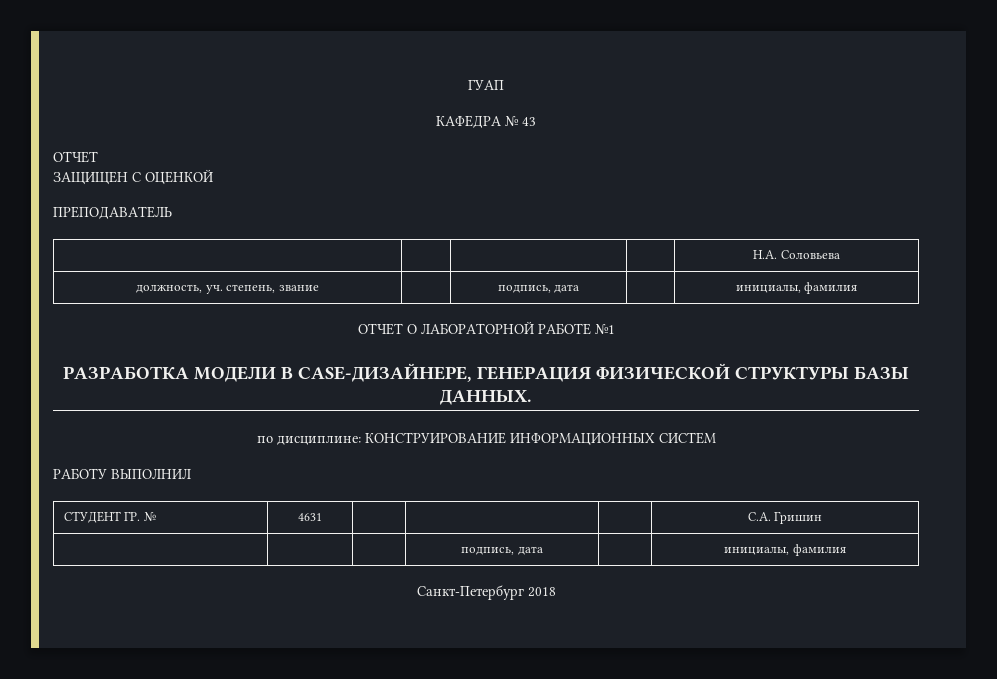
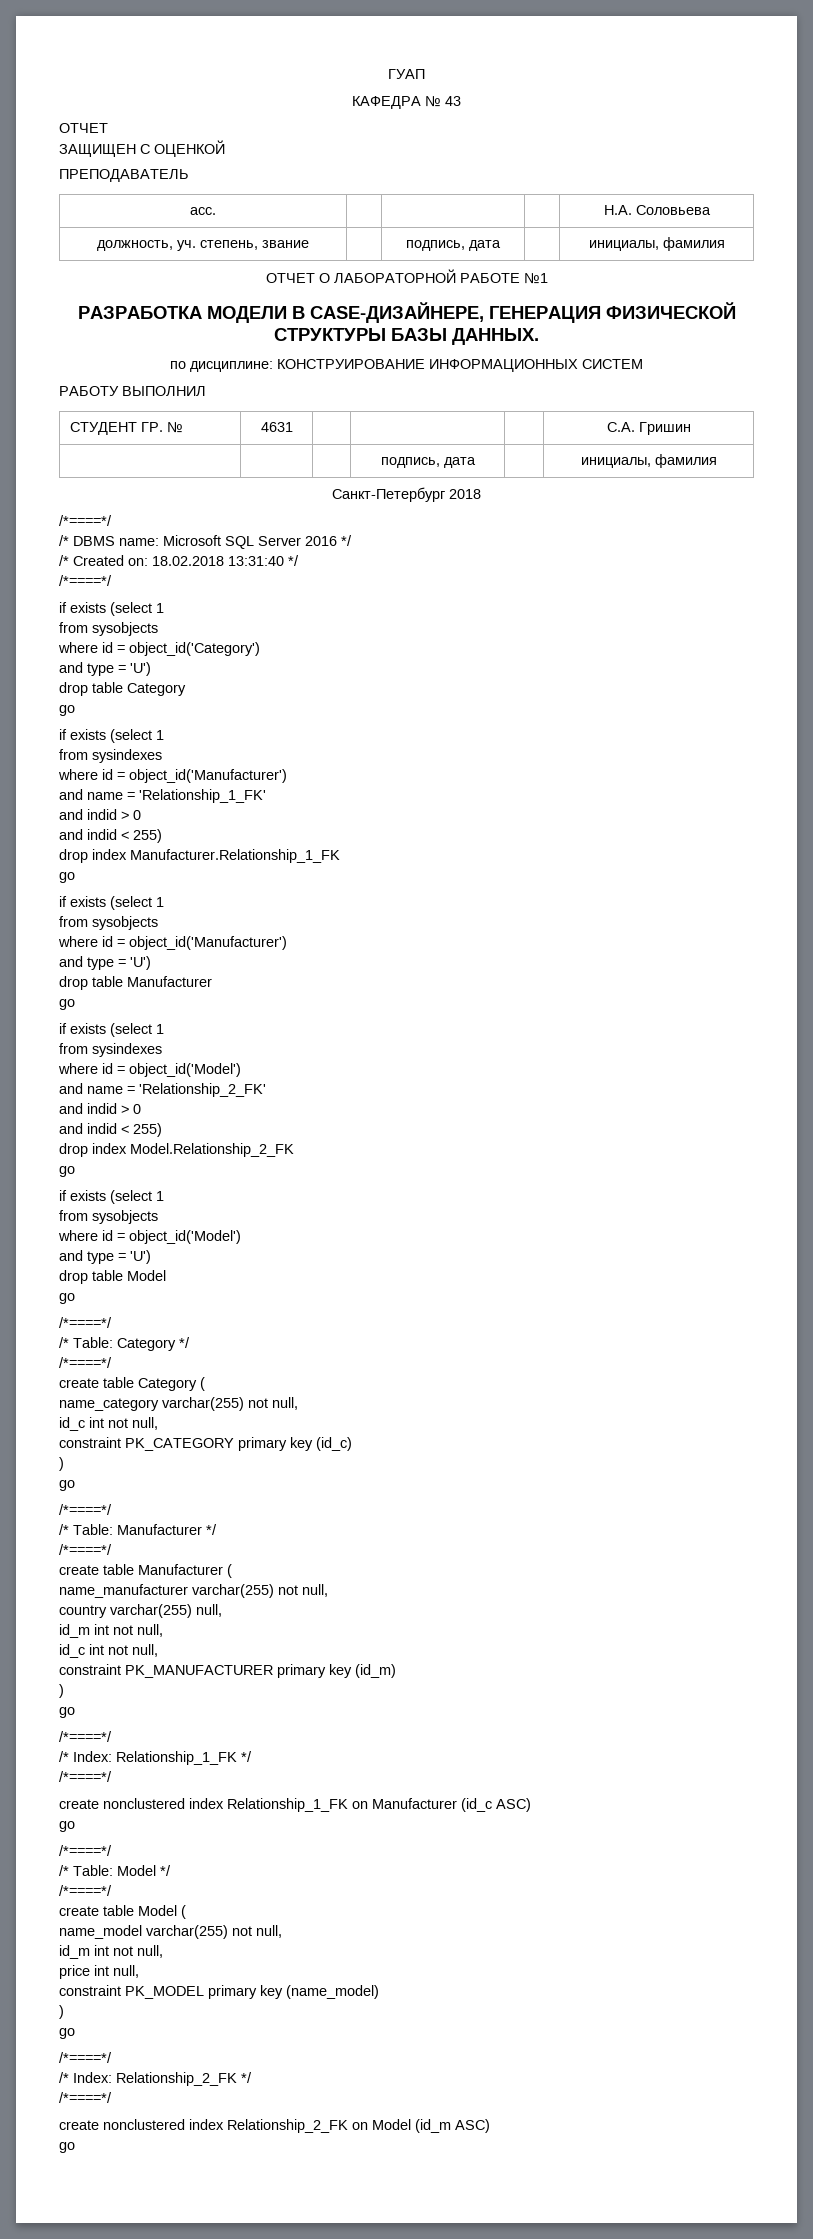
- | | | | Н.А. Соловьева
+ асс. | | | | Н.А. Соловьева
  Санкт-Петербург 2018
+ /*====*/
+ /* DBMS name: Microsoft SQL Server 2016 */
+ /* Created on: 18.02.2018 13:31:40 */
+ /*====*/
+ if exists (select 1
+ from sysobjects
+ where id = object_id('Category')
+ and type = 'U')
+ drop table Category
+ go
+ if exists (select 1
+ from sysindexes
+ where id = object_id('Manufacturer')
+ and name = 'Relationship_1_FK'
+ and indid > 0
+ and indid < 255)
+ drop index Manufacturer.Relationship_1_FK
+ go
+ if exists (select 1
+ from sysobjects
+ where id = object_id('Manufacturer')
+ and type = 'U')
+ drop table Manufacturer
+ go
+ if exists (select 1
+ from sysindexes
+ where id = object_id('Model')
+ and name = 'Relationship_2_FK'
+ and indid > 0
+ and indid < 255)
+ drop index Model.Relationship_2_FK
+ go
+ if exists (select 1
+ from sysobjects
+ where id = object_id('Model')
+ and type = 'U')
+ drop table Model
+ go
+ /*====*/
+ /* Table: Category */
+ /*====*/
+ create table Category (
+ name_category varchar(255) not null,
+ id_c int not null,
+ constraint PK_CATEGORY primary key (id_c)
+ )
+ go
+ /*====*/
+ /* Table: Manufacturer */
+ /*====*/
+ create table Manufacturer (
+ name_manufacturer varchar(255) not null,
+ country varchar(255) null,
+ id_m int not null,
+ id_c int not null,
+ constraint PK_MANUFACTURER primary key (id_m)
+ )
+ go
+ /*====*/
+ /* Index: Relationship_1_FK */
+ /*====*/
+ create nonclustered index Relationship_1_FK on Manufacturer (id_c ASC)
+ go
+ /*====*/
+ /* Table: Model */
+ /*====*/
+ create table Model (
+ name_model varchar(255) not null,
+ id_m int not null,
+ price int null,
+ constraint PK_MODEL primary key (name_model)
+ )
+ go
+ /*====*/
+ /* Index: Relationship_2_FK */
+ /*====*/
+ create nonclustered index Relationship_2_FK on Model (id_m ASC)
+ go

